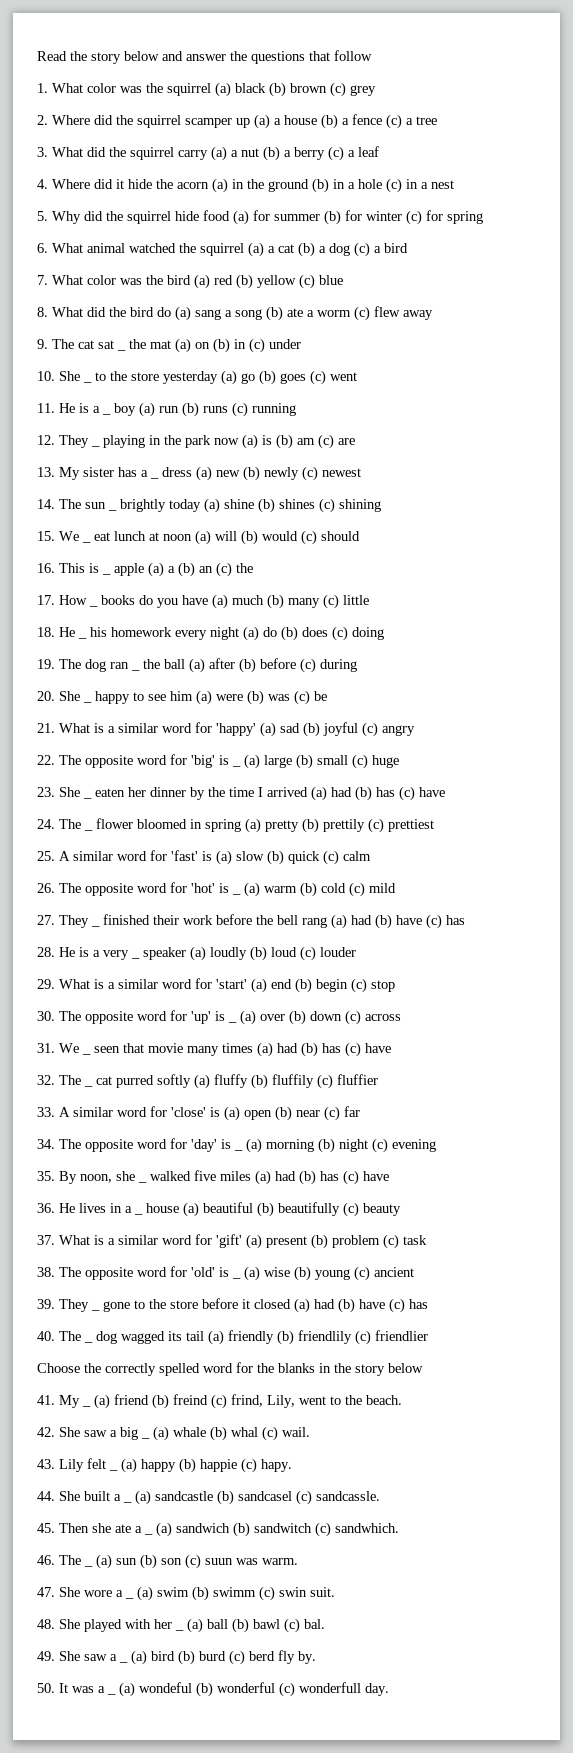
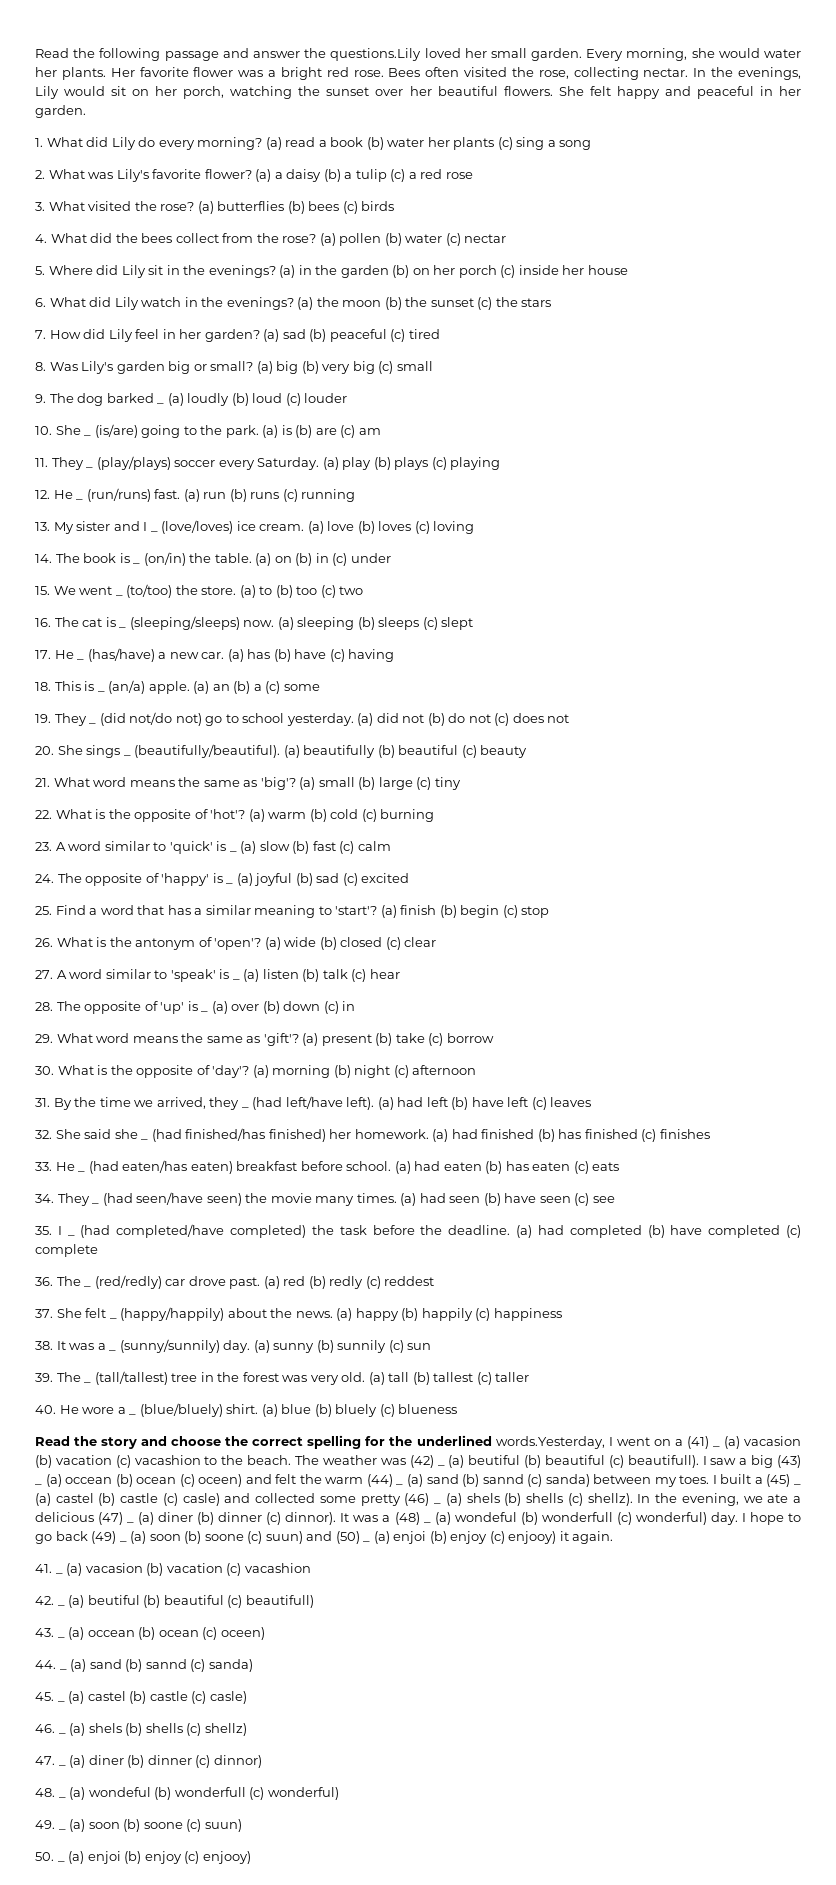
- Read the story below and answer the questions that follow
- 1. What color was the squirrel (a) black (b) brown (c) grey
- 2. Where did the squirrel scamper up (a) a house (b) a fence (c) a tree
+ Read the following passage and answer the questions.Lily loved her small garden. Every morning, she would water her plants. Her favorite flower was a bright red rose. Bees often visited the rose, collecting nectar. In the evenings, Lily would sit on her porch, watching the sunset over her beautiful flowers. She felt happy and peaceful in her garden.
+ 1. What did Lily do every morning? (a) read a book (b) water her plants (c) sing a song
+ 2. What was Lily's favorite flower? (a) a daisy (b) a tulip (c) a red rose
- 3. What did the squirrel carry (a) a nut (b) a berry (c) a leaf
- 4. Where did it hide the acorn (a) in the ground (b) in a hole (c) in a nest
- 5. Why did the squirrel hide food (a) for summer (b) for winter (c) for spring
- 6. What animal watched the squirrel (a) a cat (b) a dog (c) a bird
- 7. What color was the bird (a) red (b) yellow (c) blue
- 8. What did the bird do (a) sang a song (b) ate a worm (c) flew away
- 9. The cat sat _ the mat (a) on (b) in (c) under
+ 3. What visited the rose? (a) butterflies (b) bees (c) birds
+ 4. What did the bees collect from the rose? (a) pollen (b) water (c) nectar
+ 5. Where did Lily sit in the evenings? (a) in the garden (b) on her porch (c) inside her house
+ 6. What did Lily watch in the evenings? (a) the moon (b) the sunset (c) the stars
+ 7. How did Lily feel in her garden? (a) sad (b) peaceful (c) tired
+ 8. Was Lily's garden big or small? (a) big (b) very big (c) small
+ 9. The dog barked _ (a) loudly (b) loud (c) louder
+ 10. She _ (is/are) going to the park. (a) is (b) are (c) am
+ 11. They _ (play/plays) soccer every Saturday. (a) play (b) plays (c) playing
+ 12. He _ (run/runs) fast. (a) run (b) runs (c) running
+ 13. My sister and I _ (love/loves) ice cream. (a) love (b) loves (c) loving
+ 14. The book is _ (on/in) the table. (a) on (b) in (c) under
- 10. She _ to the store yesterday (a) go (b) goes (c) went
- 11. He is a _ boy (a) run (b) runs (c) running
- 12. They _ playing in the park now (a) is (b) am (c) are
- 13. My sister has a _ dress (a) new (b) newly (c) newest
- 14. The sun _ brightly today (a) shine (b) shines (c) shining
- 15. We _ eat lunch at noon (a) will (b) would (c) should
- 16. This is _ apple (a) a (b) an (c) the
- 17. How _ books do you have (a) much (b) many (c) little
- 18. He _ his homework every night (a) do (b) does (c) doing
- 19. The dog ran _ the ball (a) after (b) before (c) during
- 20. She _ happy to see him (a) were (b) was (c) be
- 21. What is a similar word for 'happy' (a) sad (b) joyful (c) angry
- 22. The opposite word for 'big' is _ (a) large (b) small (c) huge
- 23. She _ eaten her dinner by the time I arrived (a) had (b) has (c) have
- 24. The _ flower bloomed in spring (a) pretty (b) prettily (c) prettiest
- 25. A similar word for 'fast' is (a) slow (b) quick (c) calm
- 26. The opposite word for 'hot' is _ (a) warm (b) cold (c) mild
- 27. They _ finished their work before the bell rang (a) had (b) have (c) has
- 28. He is a very _ speaker (a) loudly (b) loud (c) louder
- 29. What is a similar word for 'start' (a) end (b) begin (c) stop
- 30. The opposite word for 'up' is _ (a) over (b) down (c) across
- 31. We _ seen that movie many times (a) had (b) has (c) have
- 32. The _ cat purred softly (a) fluffy (b) fluffily (c) fluffier
- 33. A similar word for 'close' is (a) open (b) near (c) far
- 34. The opposite word for 'day' is _ (a) morning (b) night (c) evening
- 35. By noon, she _ walked five miles (a) had (b) has (c) have
- 36. He lives in a _ house (a) beautiful (b) beautifully (c) beauty
- 37. What is a similar word for 'gift' (a) present (b) problem (c) task
- 38. The opposite word for 'old' is _ (a) wise (b) young (c) ancient
- 39. They _ gone to the store before it closed (a) had (b) have (c) has
- 40. The _ dog wagged its tail (a) friendly (b) friendlily (c) friendlier
- Choose the correctly spelled word for the blanks in the story below
- 41. My _ (a) friend (b) freind (c) frind, Lily, went to the beach.
- 42. She saw a big _ (a) whale (b) whal (c) wail.
- 43. Lily felt _ (a) happy (b) happie (c) hapy.
- 44. She built a _ (a) sandcastle (b) sandcasel (c) sandcassle.
- 45. Then she ate a _ (a) sandwich (b) sandwitch (c) sandwhich.
- 46. The _ (a) sun (b) son (c) suun was warm.
- 47. She wore a _ (a) swim (b) swimm (c) swin suit.
- 48. She played with her _ (a) ball (b) bawl (c) bal.
- 49. She saw a _ (a) bird (b) burd (c) berd fly by.
- 50. It was a _ (a) wondeful (b) wonderful (c) wonderfull day.
+ 15. We went _ (to/too) the store. (a) to (b) too (c) two
+ 16. The cat is _ (sleeping/sleeps) now. (a) sleeping (b) sleeps (c) slept
+ 17. He _ (has/have) a new car. (a) has (b) have (c) having
+ 18. This is _ (an/a) apple. (a) an (b) a (c) some
+ 19. They _ (did not/do not) go to school yesterday. (a) did not (b) do not (c) does not
+ 20. She sings _ (beautifully/beautiful). (a) beautifully (b) beautiful (c) beauty
+ 21. What word means the same as 'big'? (a) small (b) large (c) tiny
+ 22. What is the opposite of 'hot'? (a) warm (b) cold (c) burning
+ 23. A word similar to 'quick' is _ (a) slow (b) fast (c) calm
+ 24. The opposite of 'happy' is _ (a) joyful (b) sad (c) excited
+ 25. Find a word that has a similar meaning to 'start'? (a) finish (b) begin (c) stop
+ 26. What is the antonym of 'open'? (a) wide (b) closed (c) clear
+ 27. A word similar to 'speak' is _ (a) listen (b) talk (c) hear
+ 28. The opposite of 'up' is _ (a) over (b) down (c) in
+ 29. What word means the same as 'gift'? (a) present (b) take (c) borrow
+ 30. What is the opposite of 'day'? (a) morning (b) night (c) afternoon
+ 31. By the time we arrived, they _ (had left/have left). (a) had left (b) have left (c) leaves
+ 32. She said she _ (had finished/has finished) her homework. (a) had finished (b) has finished (c) finishes
+ 33. He _ (had eaten/has eaten) breakfast before school. (a) had eaten (b) has eaten (c) eats
+ 34. They _ (had seen/have seen) the movie many times. (a) had seen (b) have seen (c) see
+ 35. I _ (had completed/have completed) the task before the deadline. (a) had completed (b) have completed (c) complete
+ 36. The _ (red/redly) car drove past. (a) red (b) redly (c) reddest
+ 37. She felt _ (happy/happily) about the news. (a) happy (b) happily (c) happiness
+ 38. It was a _ (sunny/sunnily) day. (a) sunny (b) sunnily (c) sun
+ 39. The _ (tall/tallest) tree in the forest was very old. (a) tall (b) tallest (c) taller
+ 40. He wore a _ (blue/bluely) shirt. (a) blue (b) bluely (c) blueness
+ Read the story and choose the correct spelling for the underlined words.Yesterday, I went on a (41) _ (a) vacasion (b) vacation (c) vacashion to the beach. The weather was (42) _ (a) beutiful (b) beautiful (c) beautifull). I saw a big (43) _ (a) occean (b) ocean (c) oceen) and felt the warm (44) _ (a) sand (b) sannd (c) sanda) between my toes. I built a (45) _ (a) castel (b) castle (c) casle) and collected some pretty (46) _ (a) shels (b) shells (c) shellz). In the evening, we ate a delicious (47) _ (a) diner (b) dinner (c) dinnor). It was a (48) _ (a) wondeful (b) wonderfull (c) wonderful) day. I hope to go back (49) _ (a) soon (b) soone (c) suun) and (50) _ (a) enjoi (b) enjoy (c) enjooy) it again.
+ 41. _ (a) vacasion (b) vacation (c) vacashion
+ 42. _ (a) beutiful (b) beautiful (c) beautifull)
+ 43. _ (a) occean (b) ocean (c) oceen)
+ 44. _ (a) sand (b) sannd (c) sanda)
+ 45. _ (a) castel (b) castle (c) casle)
+ 46. _ (a) shels (b) shells (c) shellz)
+ 47. _ (a) diner (b) dinner (c) dinnor)
+ 48. _ (a) wondeful (b) wonderfull (c) wonderful)
+ 49. _ (a) soon (b) soone (c) suun)
+ 50. _ (a) enjoi (b) enjoy (c) enjooy)

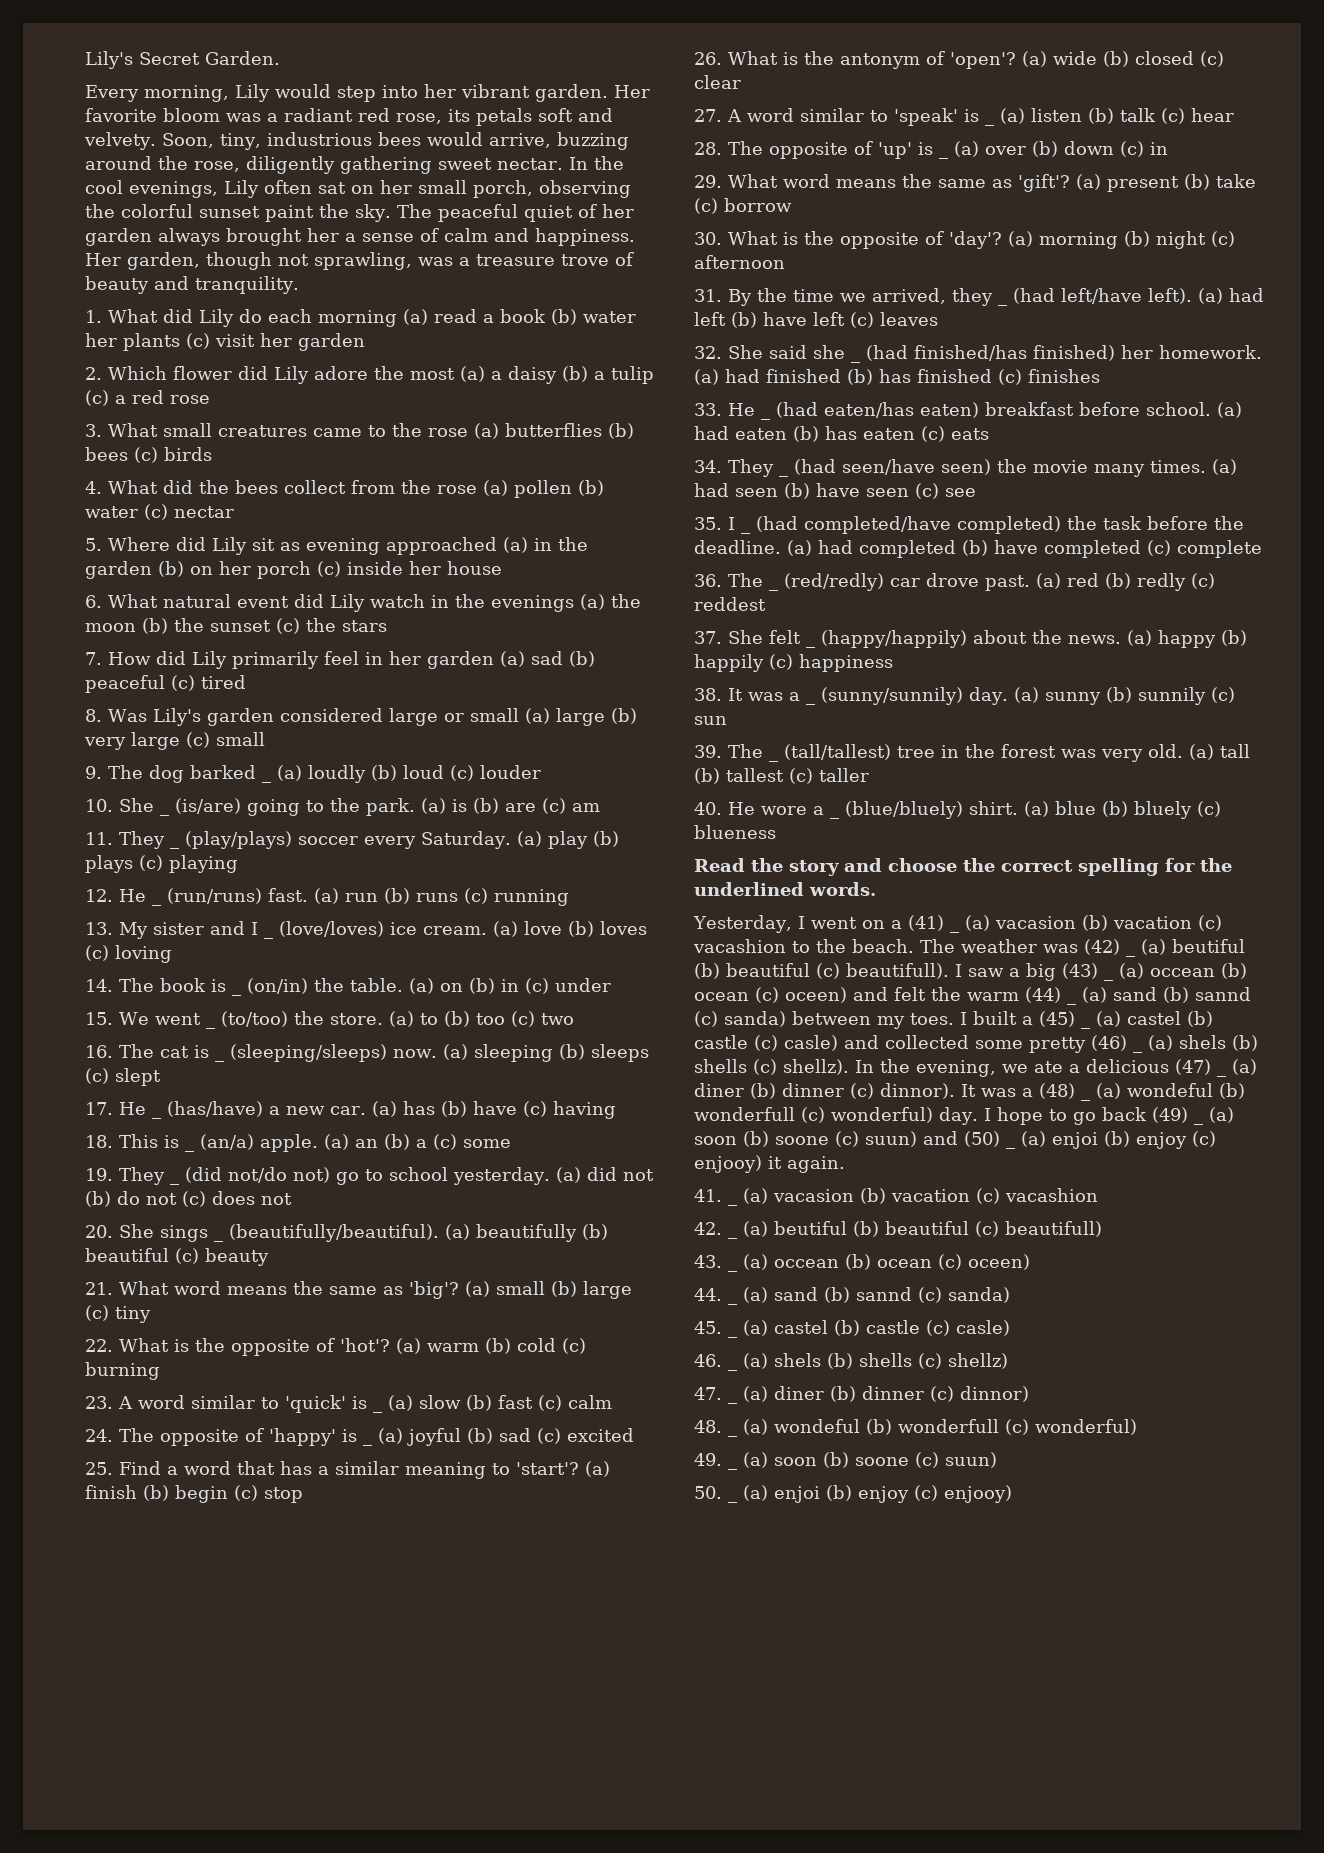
- Read the following passage and answer the questions.Lily loved her small garden. Every morning, she would water her plants.
+ Lily's Secret Garden.
+ Every morning, Lily would step into her vibrant garden.
- Her favorite flower was a bright red rose. Bees often visited the rose, collecting nectar.
+ Her favorite bloom was a radiant red rose, its petals soft and velvety. Soon, tiny, industrious bees would arrive, buzzing around the rose, diligently gathering sweet nectar.
- In the evenings, Lily would sit on her porch, watching the sunset over her beautiful flowers. She felt happy and peaceful in her garden.
+ In the cool evenings, Lily often sat on her small porch, observing the colorful sunset paint the sky. The peaceful quiet of her garden always brought her a sense of calm and happiness. Her garden, though not sprawling, was a treasure trove of beauty and tranquility.
- 1. What did Lily do every morning? (a) read a book (b) water her plants (c) sing a song
- 2. What was Lily's favorite flower? (a) a daisy (b) a tulip (c) a red rose
+ 1. What did Lily do each morning (a) read a book (b) water her plants (c) visit her garden
+ 2. Which flower did Lily adore the most (a) a daisy (b) a tulip (c) a red rose
- 3. What visited the rose? (a) butterflies (b) bees (c) birds
+ 3. What small creatures came to the rose (a) butterflies (b) bees (c) birds
- 4. What did the bees collect from the rose? (a) pollen (b) water (c) nectar
+ 4. What did the bees collect from the rose (a) pollen (b) water (c) nectar
- 5. Where did Lily sit in the evenings? (a) in the garden (b) on her porch (c) inside her house
+ 5. Where did Lily sit as evening approached (a) in the garden (b) on her porch (c) inside her house
- 6. What did Lily watch in the evenings? (a) the moon (b) the sunset (c) the stars
+ 6. What natural event did Lily watch in the evenings (a) the moon (b) the sunset (c) the stars
- 7. How did Lily feel in her garden? (a) sad (b) peaceful (c) tired
+ 7. How did Lily primarily feel in her garden (a) sad (b) peaceful (c) tired
- 8. Was Lily's garden big or small? (a) big (b) very big (c) small
+ 8. Was Lily's garden considered large or small (a) large (b) very large (c) small
- Read the story and choose the correct spelling for the underlined words.Yesterday, I went on a (41) _ (a) vacasion (b) vacation (c) vacashion to the beach.
+ Read the story and choose the correct spelling for the underlined words.
+ Yesterday, I went on a (41) _ (a) vacasion (b) vacation (c) vacashion to the beach.

